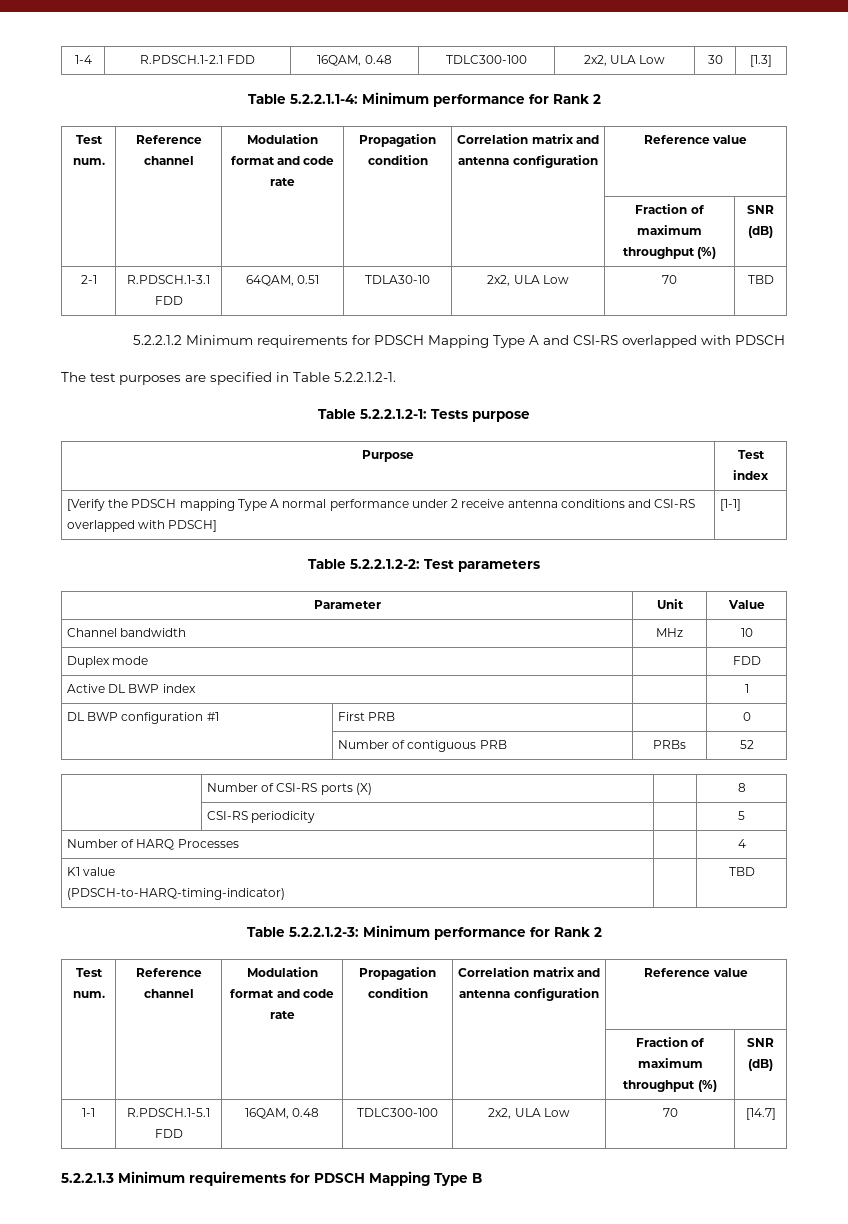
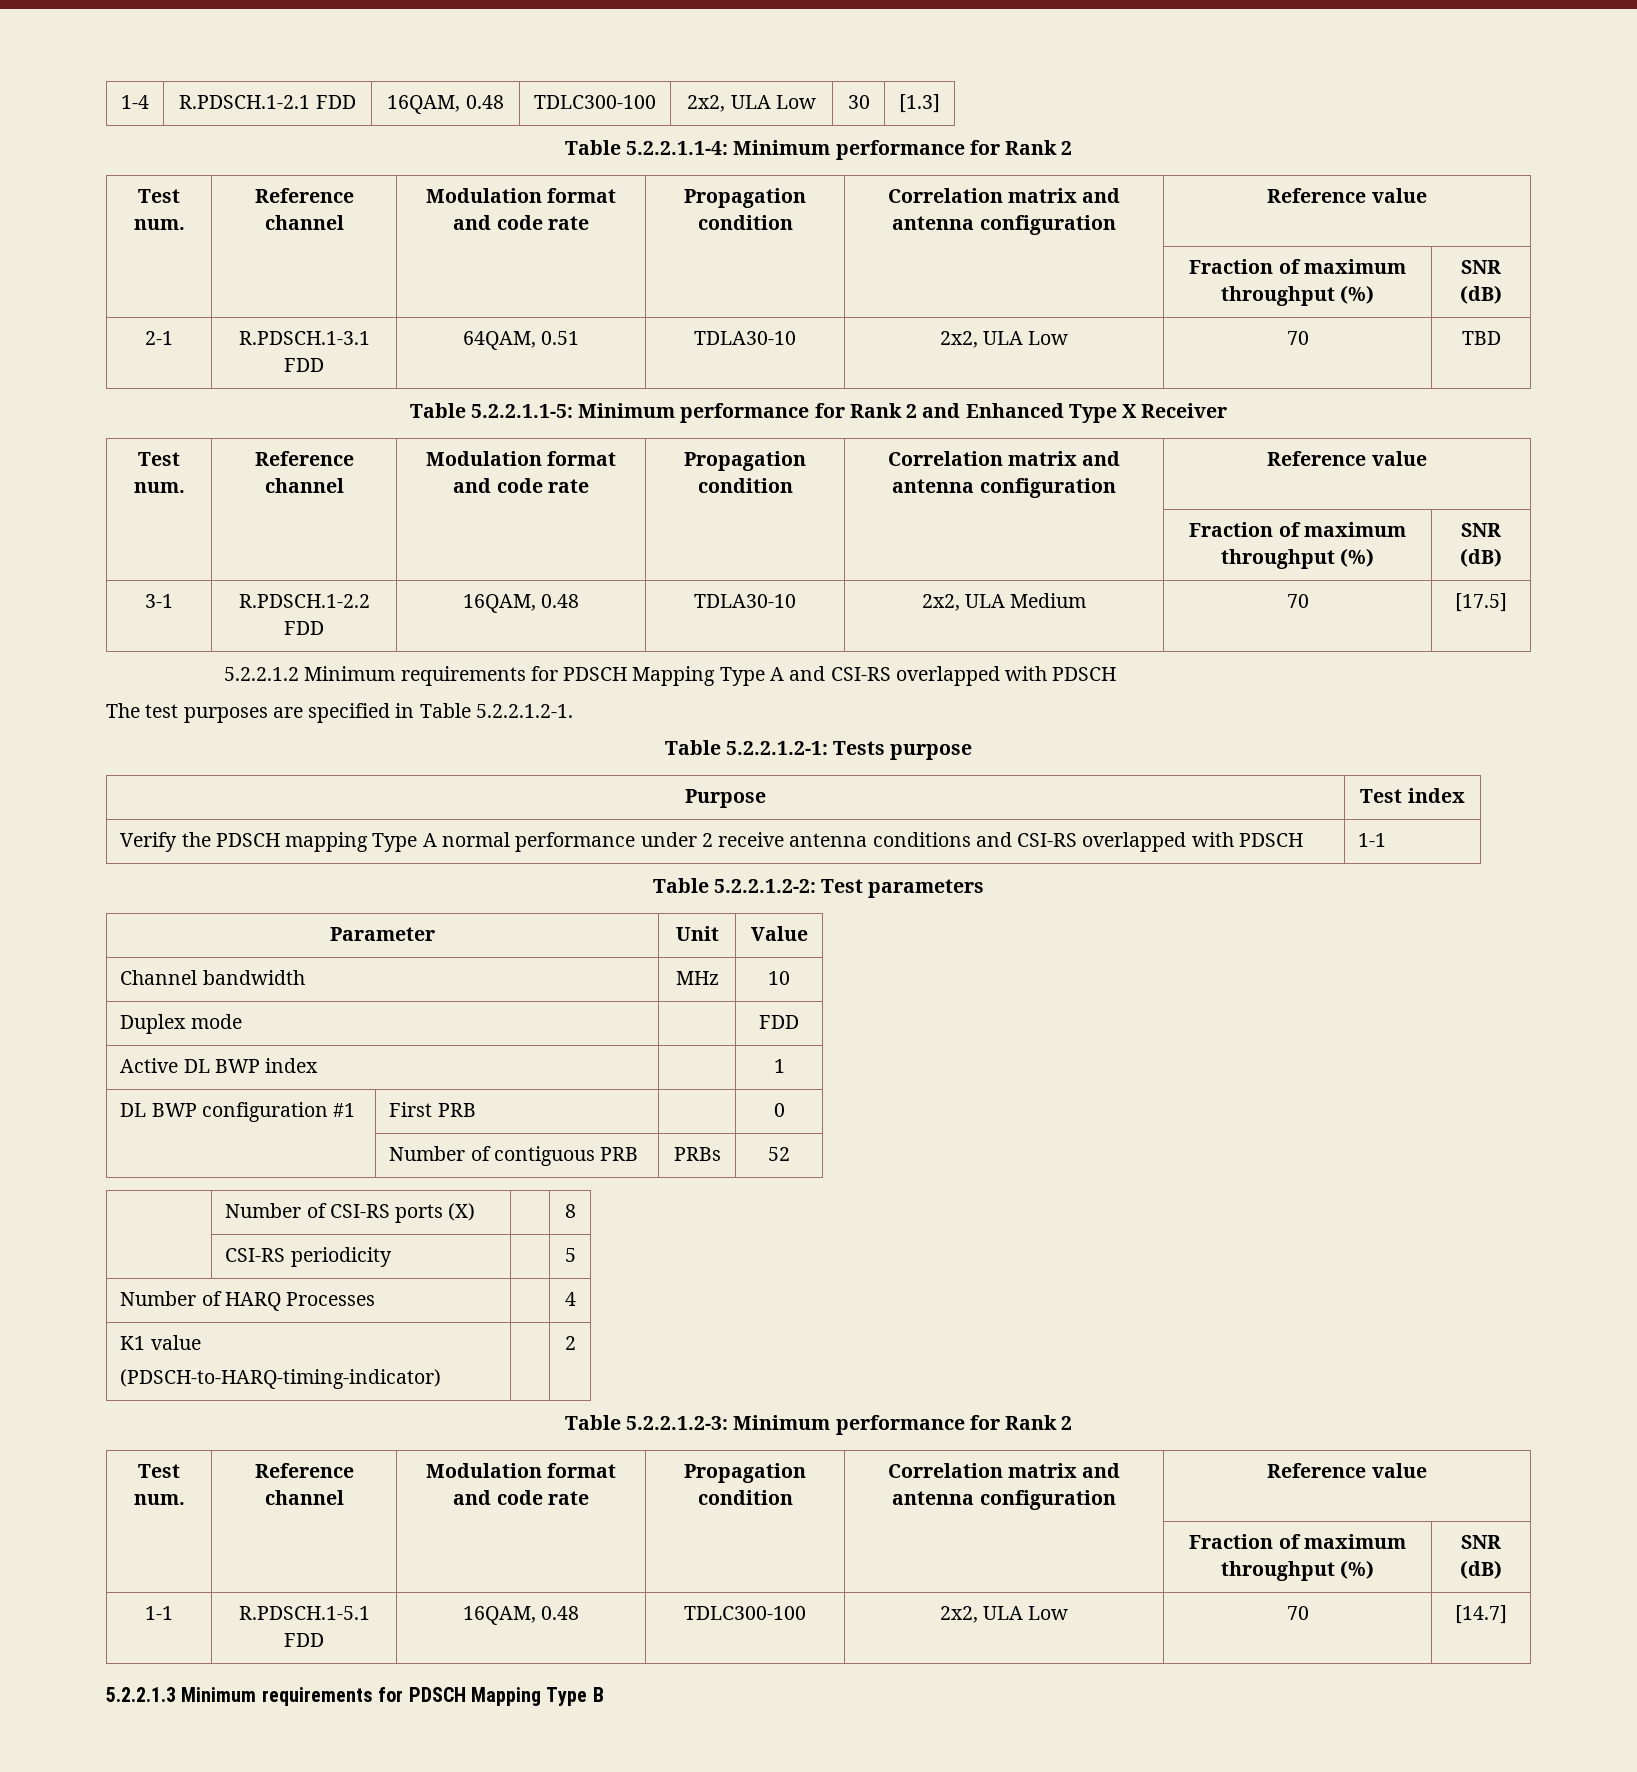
+ Table 5.2.2.1.1-5: Minimum performance for Rank 2 and Enhanced Type X Receiver
+ Test num. | Reference channel | Modulation format and code rate | Propagation condition | Correlation matrix and antenna configuration | Reference value
+ | | | | | Fraction of maximum throughput (%) | SNR (dB)
+ 3-1 | R.PDSCH.1-2.2 FDD | 16QAM, 0.48 | TDLA30-10 | 2x2, ULA Medium | 70 | [17.5]
- [Verify the PDSCH mapping Type A normal performance under 2 receive antenna conditions and CSI-RS overlapped with PDSCH] | [1-1]
+ Verify the PDSCH mapping Type A normal performance under 2 receive antenna conditions and CSI-RS overlapped with PDSCH | 1-1
  K1 value
- (PDSCH-to-HARQ-timing-indicator) | | TBD
+ (PDSCH-to-HARQ-timing-indicator) | | 2

